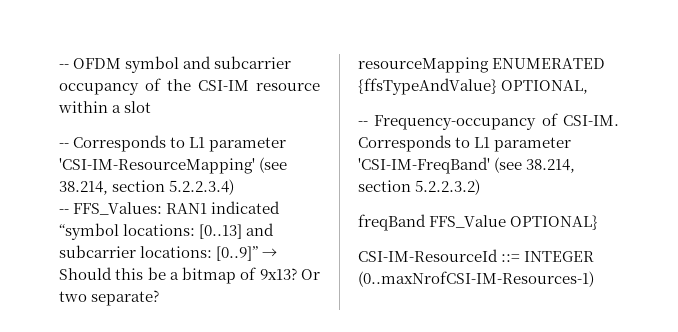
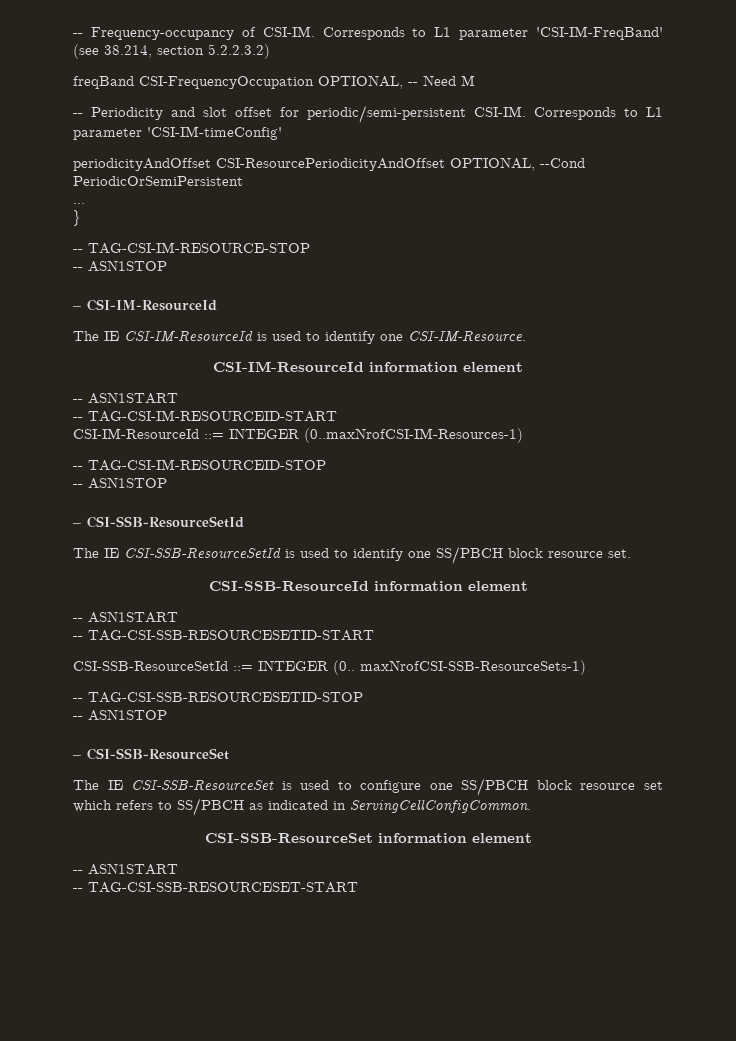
- -- OFDM symbol and subcarrier occupancy of the CSI-IM resource within a slot
- -- Corresponds to L1 parameter 'CSI-IM-ResourceMapping' (see 38.214, section 5.2.2.3.4)
- -- FFS_Values: RAN1 indicated “symbol locations: [0..13] and subcarrier locations: [0..9]” → Should this be a bitmap of 9x13? Or two separate?
- resourceMapping ENUMERATED {ffsTypeAndValue} OPTIONAL,
- freqBand FFS_Value OPTIONAL}
+ freqBand CSI-FrequencyOccupation OPTIONAL, -- Need M
+ -- Periodicity and slot offset for periodic/semi-persistent CSI-IM. Corresponds to L1 parameter 'CSI-IM-timeConfig'
+ periodicityAndOffset CSI-ResourcePeriodicityAndOffset OPTIONAL, --Cond PeriodicOrSemiPersistent
+ ...
+ }
+ -- TAG-CSI-IM-RESOURCE-STOP
+ -- ASN1STOP
+ – CSI-IM-ResourceId
+ The IE CSI-IM-ResourceId is used to identify one CSI-IM-Resource.
+ CSI-IM-ResourceId information element
+ -- ASN1START
+ -- TAG-CSI-IM-RESOURCEID-START
  CSI-IM-ResourceId ::= INTEGER (0..maxNrofCSI-IM-Resources-1)
+ -- TAG-CSI-IM-RESOURCEID-STOP
+ -- ASN1STOP
+ – CSI-SSB-ResourceSetId
+ The IE CSI-SSB-ResourceSetId is used to identify one SS/PBCH block resource set.
+ CSI-SSB-ResourceId information element
+ -- ASN1START
+ -- TAG-CSI-SSB-RESOURCESETID-START
+ CSI-SSB-ResourceSetId ::= INTEGER (0.. maxNrofCSI-SSB-ResourceSets-1)
+ -- TAG-CSI-SSB-RESOURCESETID-STOP
+ -- ASN1STOP
+ – CSI-SSB-ResourceSet
+ The IE CSI-SSB-ResourceSet is used to configure one SS/PBCH block resource set which refers to SS/PBCH as indicated in ServingCellConfigCommon.
+ CSI-SSB-ResourceSet information element
+ -- ASN1START
+ -- TAG-CSI-SSB-RESOURCESET-START

